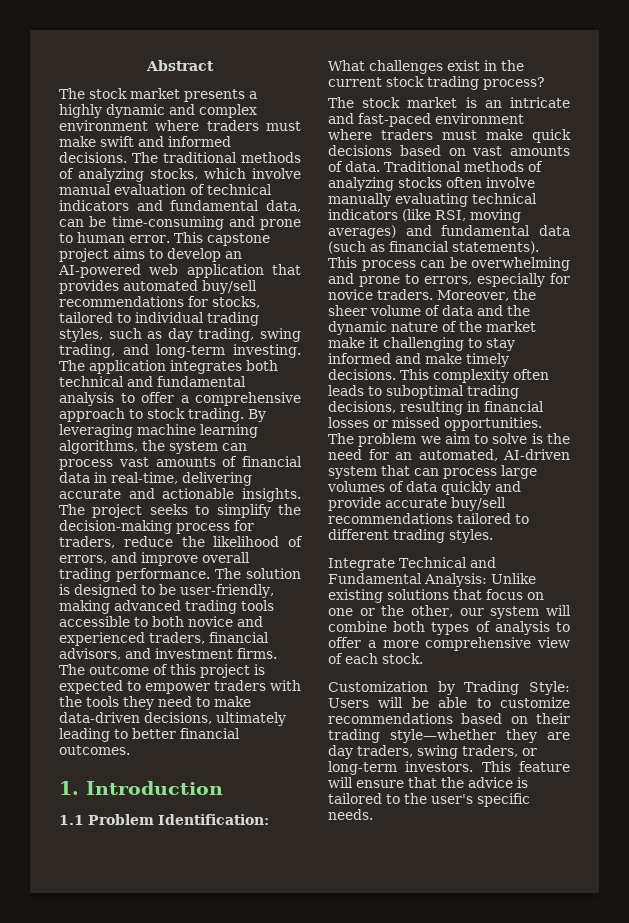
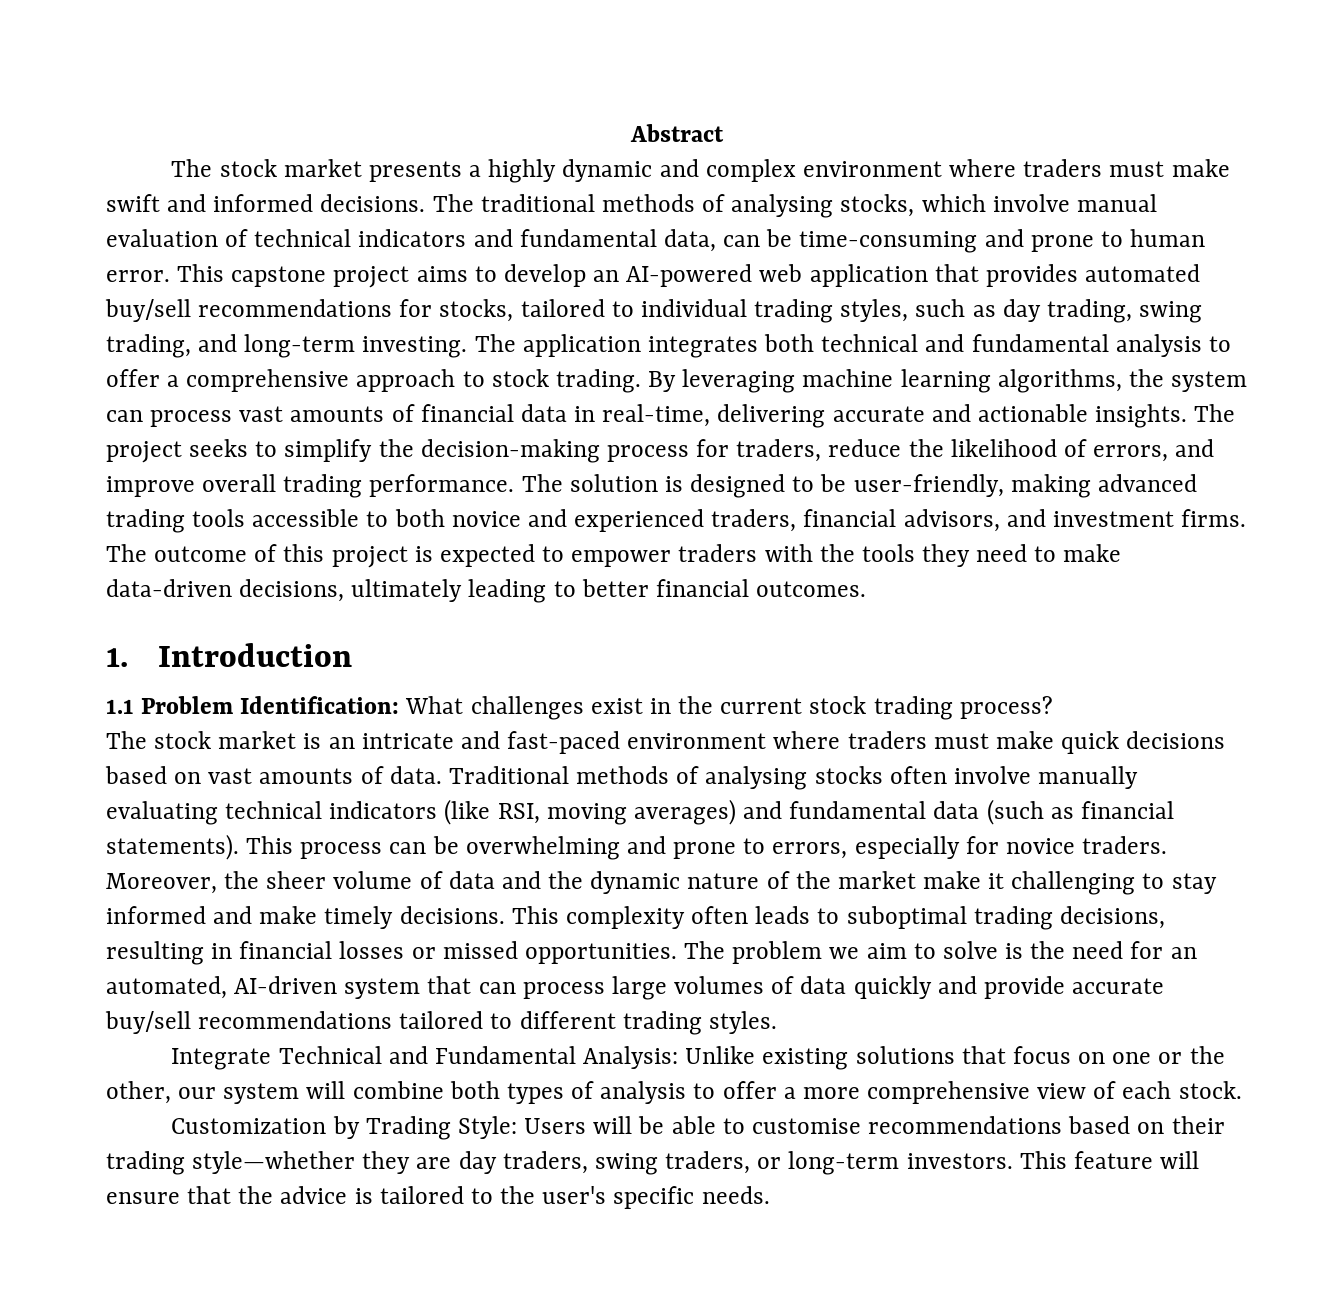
- The traditional methods of analyzing stocks, which involve manual evaluation of technical indicators and fundamental data, can be time-consuming and prone to human error.
+ The traditional methods of analysing stocks, which involve manual evaluation of technical indicators and fundamental data, can be time-consuming and prone to human error.
- Traditional methods of analyzing stocks often involve manually evaluating technical indicators (like RSI, moving averages) and fundamental data (such as financial statements).
+ Traditional methods of analysing stocks often involve manually evaluating technical indicators (like RSI, moving averages) and fundamental data (such as financial statements).
- Customization by Trading Style: Users will be able to customize recommendations based on their trading style—whether they are day traders, swing traders, or long-term investors.
+ Customization by Trading Style: Users will be able to customise recommendations based on their trading style—whether they are day traders, swing traders, or long-term investors.

